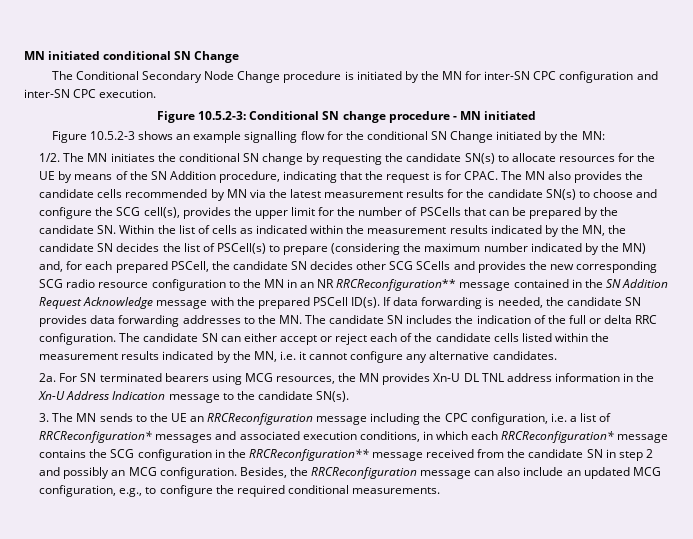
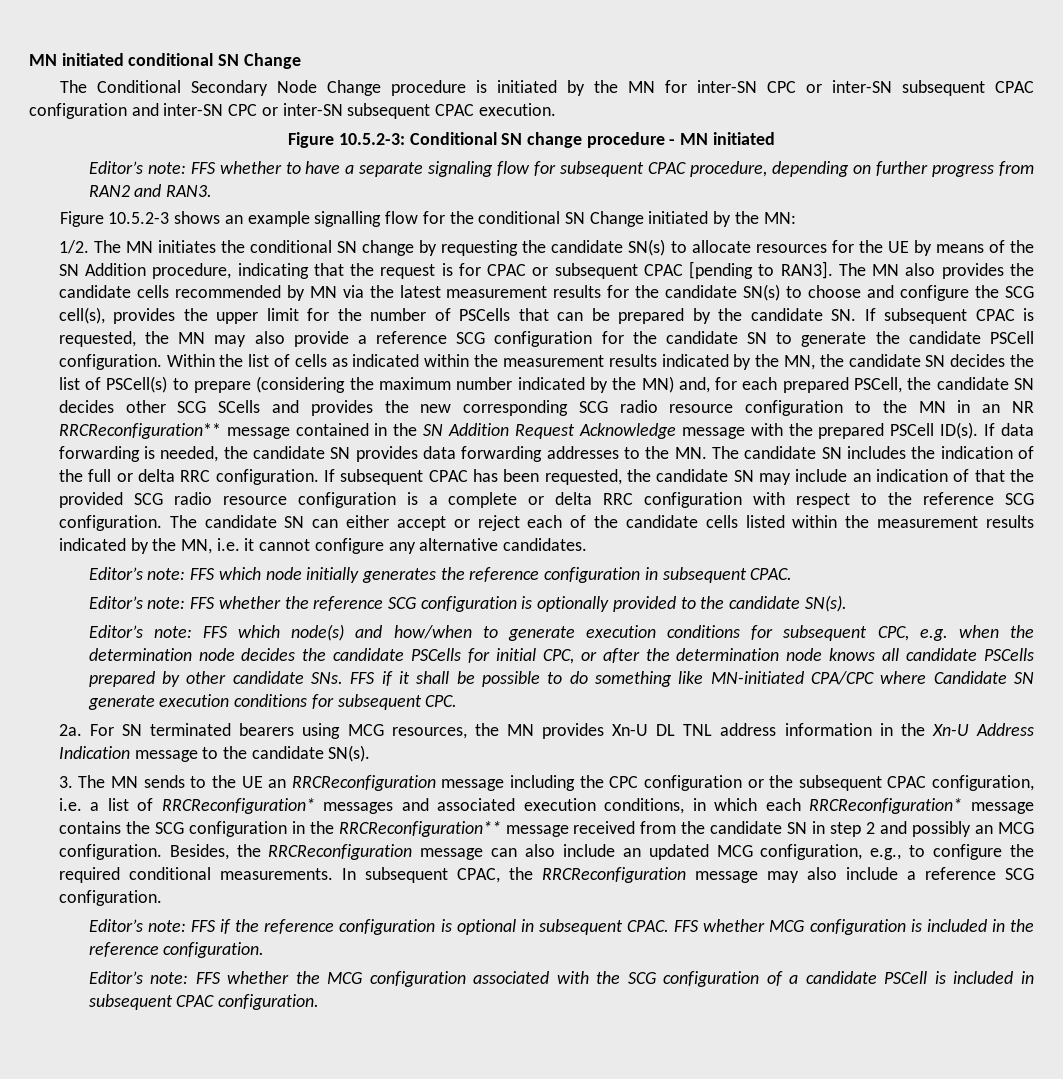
- The Conditional Secondary Node Change procedure is initiated by the MN for inter-SN CPC configuration and inter-SN CPC execution.
+ The Conditional Secondary Node Change procedure is initiated by the MN for inter-SN CPC or inter-SN subsequent CPAC configuration and inter-SN CPC or inter-SN subsequent CPAC execution.
+ Editor’s note: FFS whether to have a separate signaling flow for subsequent CPAC procedure, depending on further progress from RAN2 and RAN3.
- The MN initiates the conditional SN change by requesting the candidate SN(s) to allocate resources for the UE by means of the SN Addition procedure, indicating that the request is for CPAC.
+ The MN initiates the conditional SN change by requesting the candidate SN(s) to allocate resources for the UE by means of the SN Addition procedure, indicating that the request is for CPAC or subsequent CPAC [pending to RAN3].
- The MN also provides the candidate cells recommended by MN via the latest measurement results for the candidate SN(s) to choose and configure the SCG cell(s), provides the upper limit for the number of PSCells that can be prepared by the candidate SN. Within the list of cells as indicated within the measurement results indicated by the MN, the candidate SN decides the list of PSCell(s) to prepare (considering the maximum number indicated by the MN) and, for each prepared PSCell, the candidate SN decides other SCG SCells and provides the new corresponding SCG radio resource configuration to the MN in an NR RRCReconfiguration** message contained in the SN Addition Request Acknowledge message with the prepared PSCell ID(s).
+ The MN also provides the candidate cells recommended by MN via the latest measurement results for the candidate SN(s) to choose and configure the SCG cell(s), provides the upper limit for the number of PSCells that can be prepared by the candidate SN. If subsequent CPAC is requested, the MN may also provide a reference SCG configuration for the candidate SN to generate the candidate PSCell configuration. Within the list of cells as indicated within the measurement results indicated by the MN, the candidate SN decides the list of PSCell(s) to prepare (considering the maximum number indicated by the MN) and, for each prepared PSCell, the candidate SN decides other SCG SCells and provides the new corresponding SCG radio resource configuration to the MN in an NR RRCReconfiguration** message contained in the SN Addition Request Acknowledge message with the prepared PSCell ID(s).
+ If subsequent CPAC has been requested, the candidate SN may include an indication of that the provided SCG radio resource configuration is a complete or delta RRC configuration with respect to the reference SCG configuration.
+ Editor’s note: FFS which node initially generates the reference configuration in subsequent CPAC.
+ Editor’s note: FFS whether the reference SCG configuration is optionally provided to the candidate SN(s).
+ Editor’s note: FFS which node(s) and how/when to generate execution conditions for subsequent CPC, e.g. when the determination node decides the candidate PSCells for initial CPC, or after the determination node knows all candidate PSCells prepared by other candidate SNs. FFS if it shall be possible to do something like MN-initiated CPA/CPC where Candidate SN generate execution conditions for subsequent CPC.
- 3. The MN sends to the UE an RRCReconfiguration message including the CPC configuration, i.e. a list of RRCReconfiguration* messages and associated execution conditions, in which each RRCReconfiguration* message contains the SCG configuration in the RRCReconfiguration** message received from the candidate SN in step 2 and possibly an MCG configuration.
+ 3. The MN sends to the UE an RRCReconfiguration message including the CPC configuration or the subsequent CPAC configuration, i.e. a list of RRCReconfiguration* messages and associated execution conditions, in which each RRCReconfiguration* message contains the SCG configuration in the RRCReconfiguration** message received from the candidate SN in step 2 and possibly an MCG configuration.
+ In subsequent CPAC, the RRCReconfiguration message may also include a reference SCG configuration.
+ Editor’s note: FFS if the reference configuration is optional in subsequent CPAC. FFS whether MCG configuration is included in the reference configuration.
+ Editor’s note: FFS whether the MCG configuration associated with the SCG configuration of a candidate PSCell is included in subsequent CPAC configuration.

